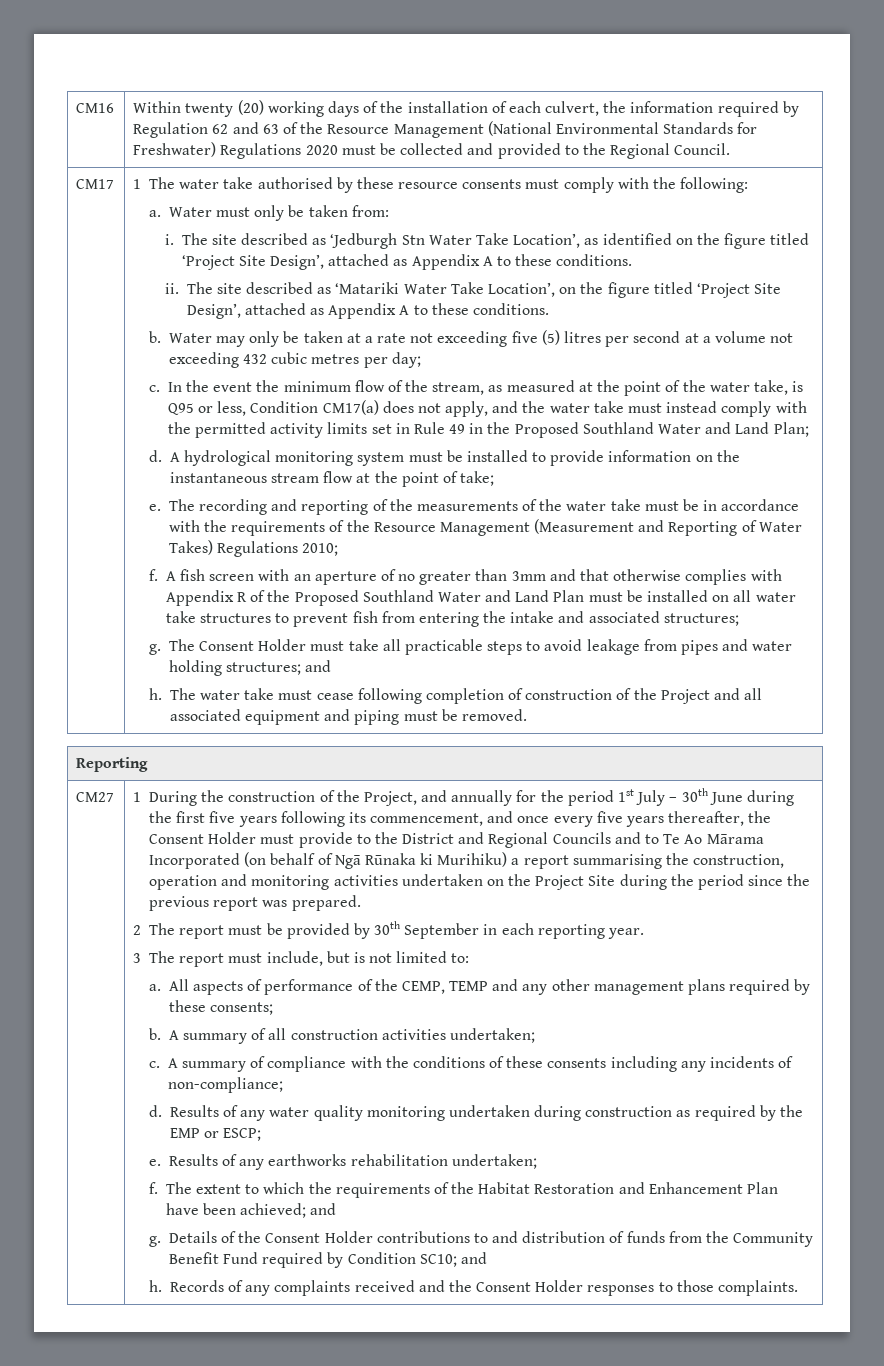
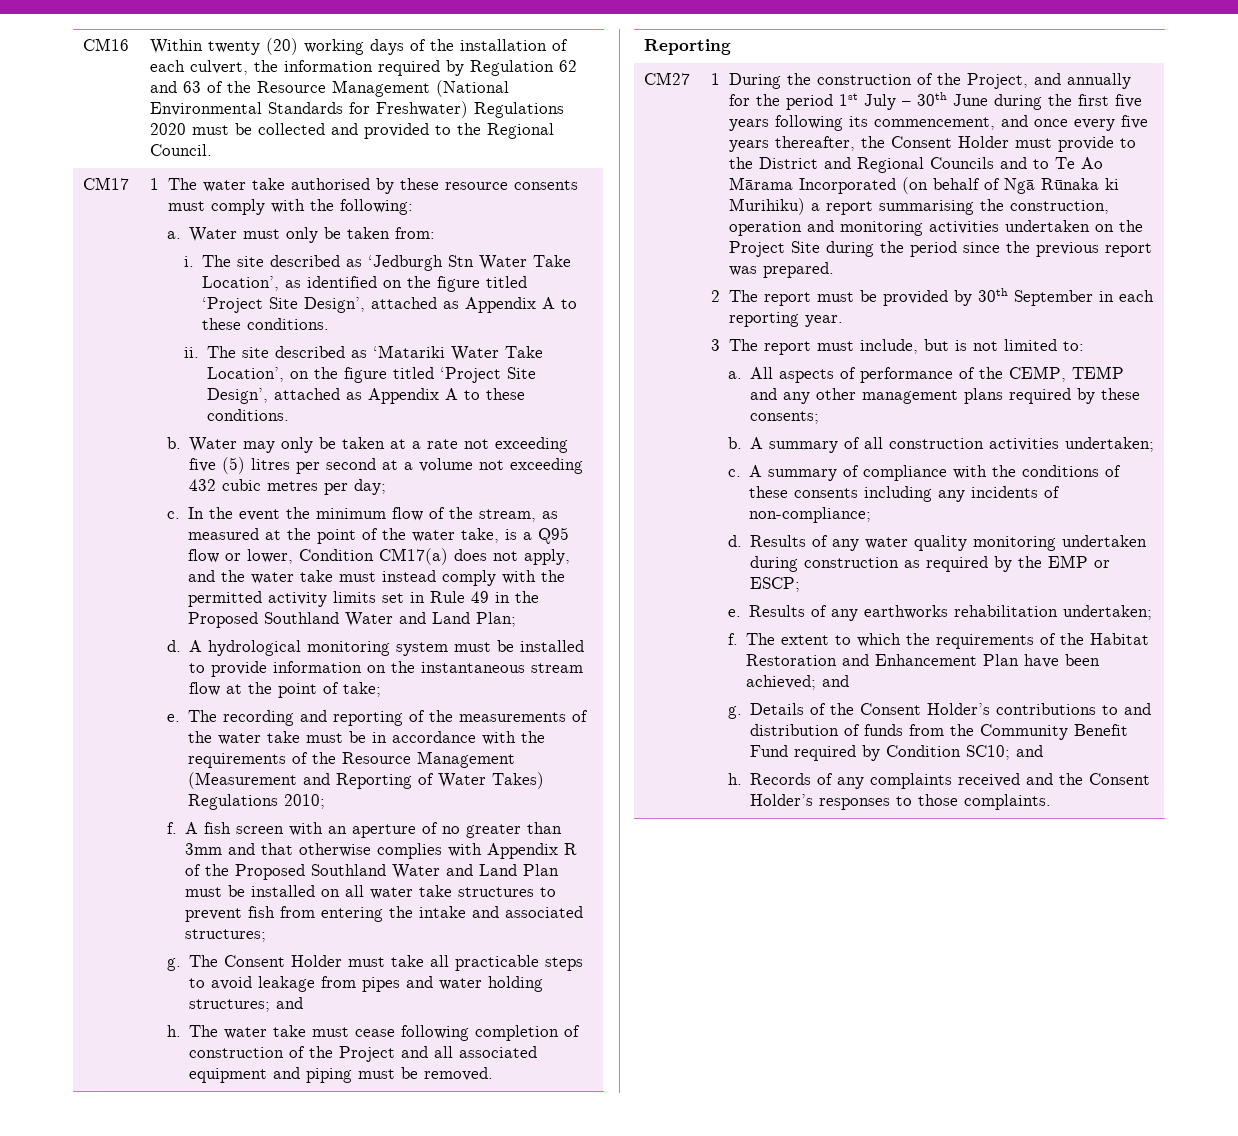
- In the event the minimum flow of the stream, as measured at the point of the water take, is Q95 or less, Condition CM17(a) does not apply, and the water take must instead comply with the permitted activity limits set in Rule 49 in the Proposed Southland Water and Land Plan;
+ In the event the minimum flow of the stream, as measured at the point of the water take, is a Q95 flow or lower, Condition CM17(a) does not apply, and the water take must instead comply with the permitted activity limits set in Rule 49 in the Proposed Southland Water and Land Plan;
- Details of the Consent Holder contributions to and distribution of funds from the Community Benefit Fund required by Condition SC10; and
+ Details of the Consent Holder’s contributions to and distribution of funds from the Community Benefit Fund required by Condition SC10; and
- Records of any complaints received and the Consent Holder responses to those complaints.
+ Records of any complaints received and the Consent Holder’s responses to those complaints.

